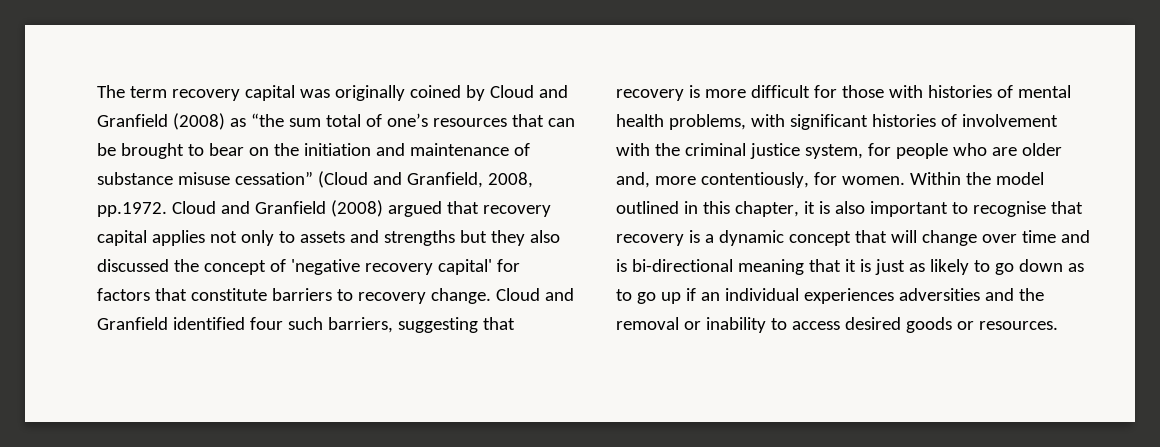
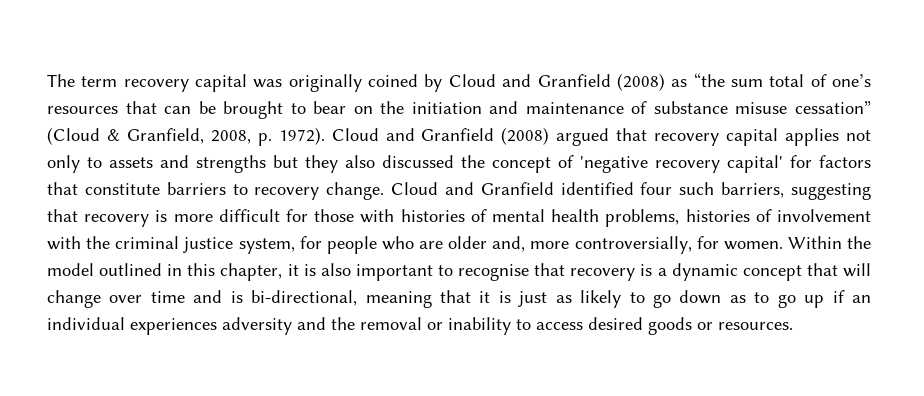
- The term recovery capital was originally coined by Cloud and Granfield (2008) as “the sum total of one’s resources that can be brought to bear on the initiation and maintenance of substance misuse cessation” (Cloud and Granfield, 2008, pp.1972. Cloud and Granfield (2008) argued that recovery capital applies not only to assets and strengths but they also discussed the concept of 'negative recovery capital' for factors that constitute barriers to recovery change.
+ The term recovery capital was originally coined by Cloud and Granfield (2008) as “the sum total of one’s resources that can be brought to bear on the initiation and maintenance of substance misuse cessation” (Cloud & Granfield, 2008, p. 1972). Cloud and Granfield (2008) argued that recovery capital applies not only to assets and strengths but they also discussed the concept of 'negative recovery capital' for factors that constitute barriers to recovery change.
- Cloud and Granfield identified four such barriers, suggesting that recovery is more difficult for those with histories of mental health problems, with significant histories of involvement with the criminal justice system, for people who are older and, more contentiously, for women.
+ Cloud and Granfield identified four such barriers, suggesting that recovery is more difficult for those with histories of mental health problems, histories of involvement with the criminal justice system, for people who are older and, more controversially, for women.
- Within the model outlined in this chapter, it is also important to recognise that recovery is a dynamic concept that will change over time and is bi-directional meaning that it is just as likely to go down as to go up if an individual experiences adversities and the removal or inability to access desired goods or resources.
+ Within the model outlined in this chapter, it is also important to recognise that recovery is a dynamic concept that will change over time and is bi-directional, meaning that it is just as likely to go down as to go up if an individual experiences adversity and the removal or inability to access desired goods or resources.

